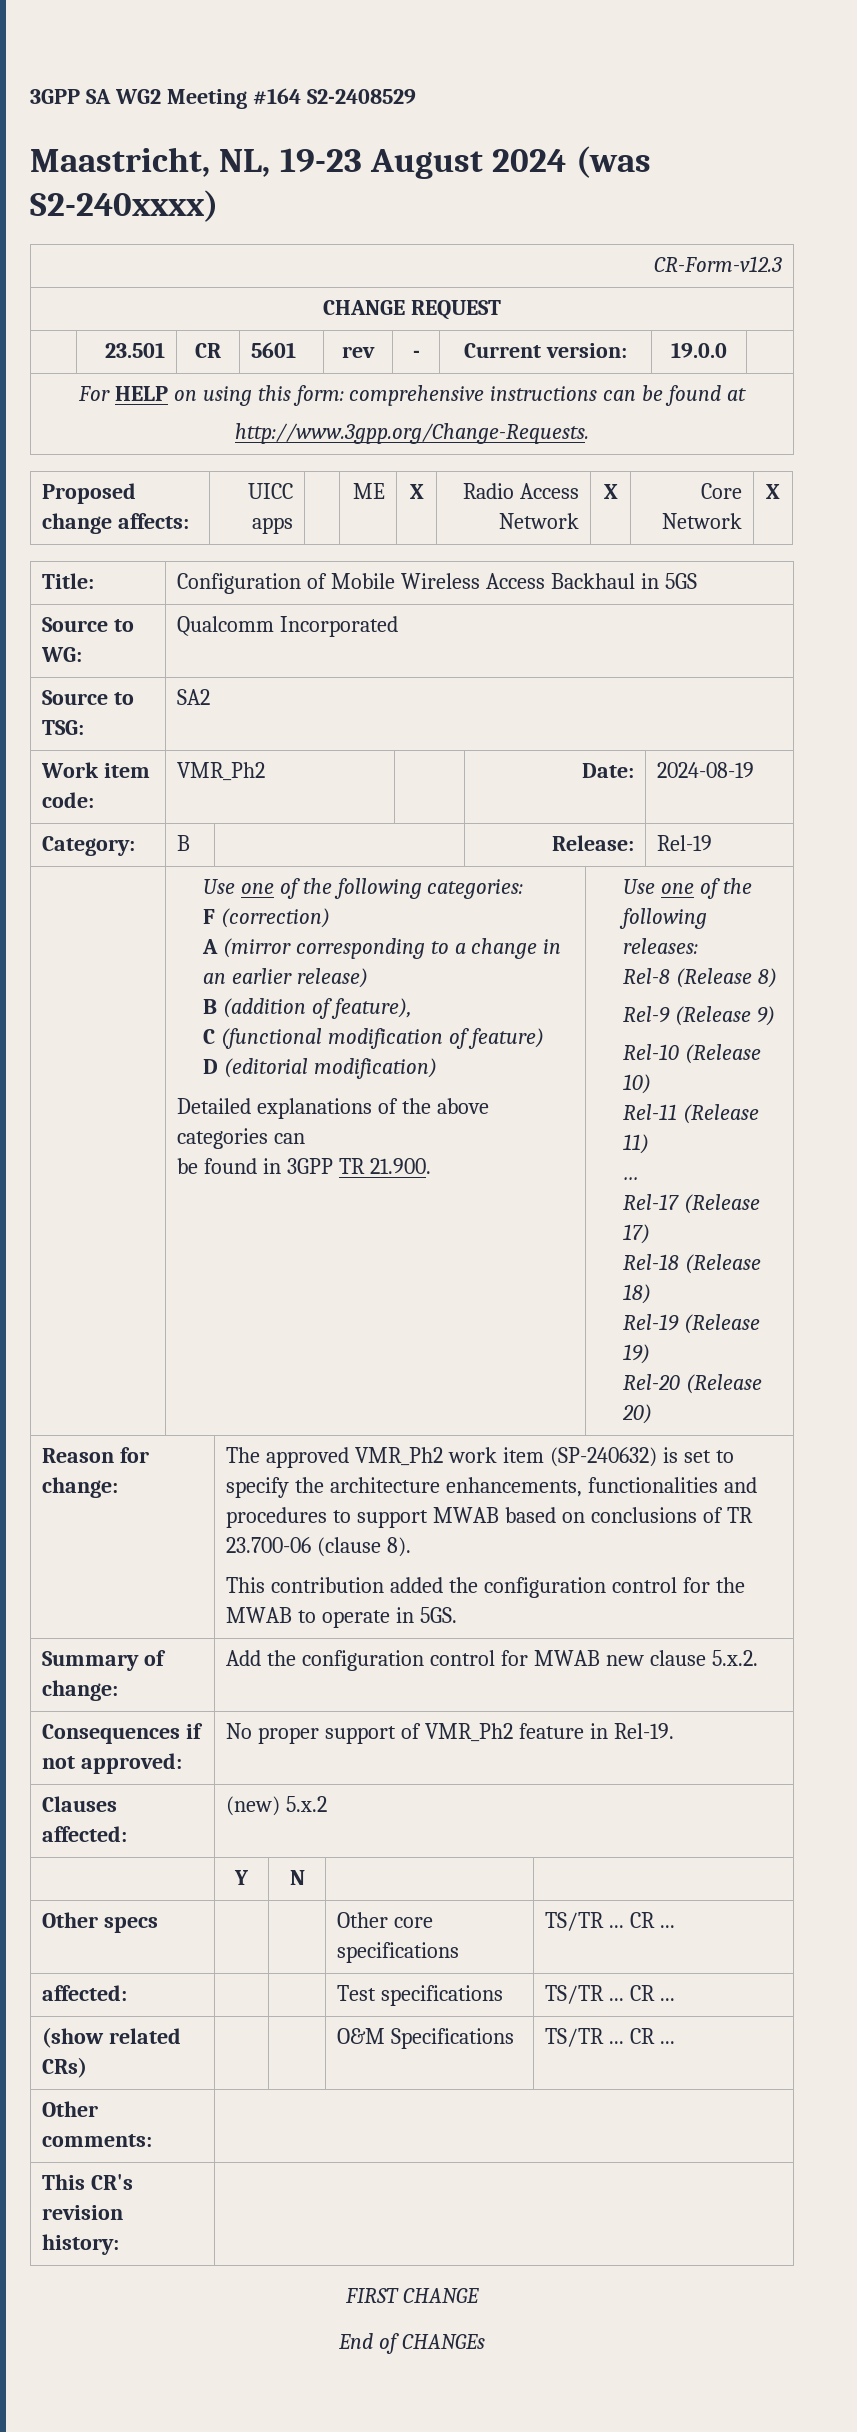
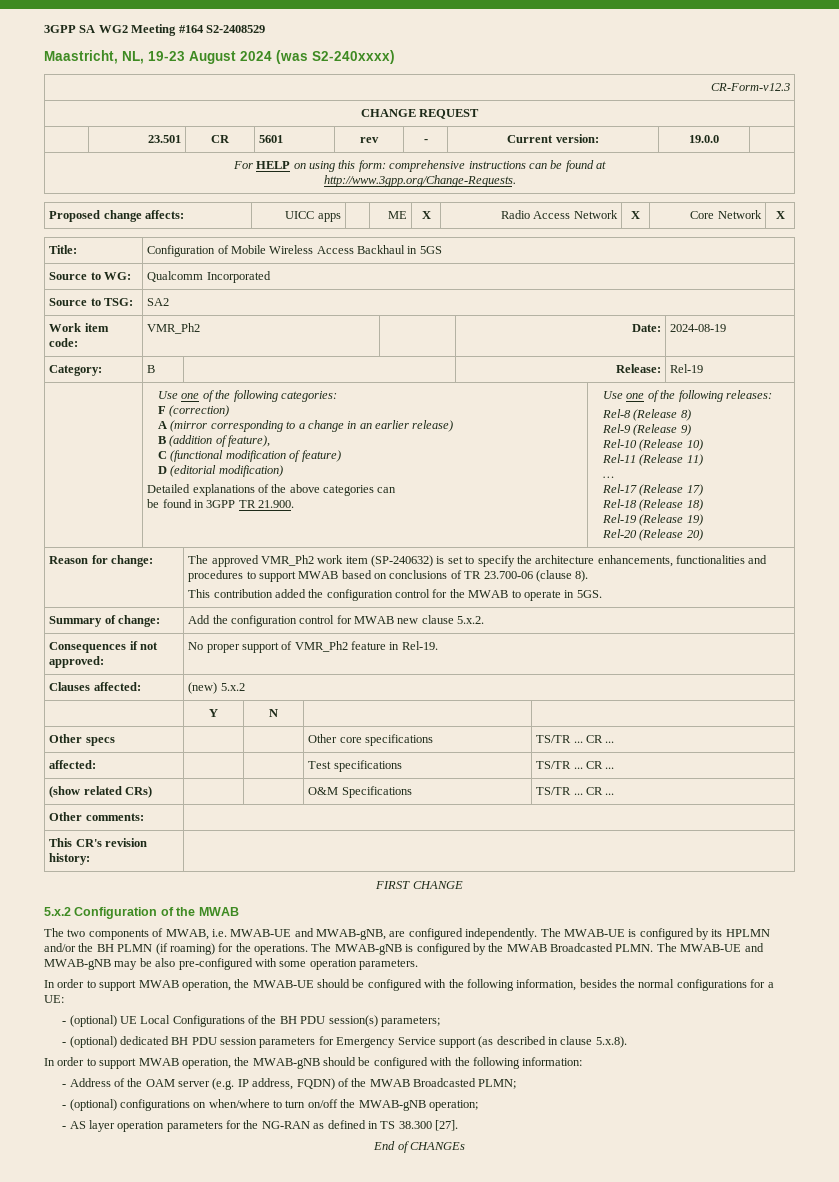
+ 5.x.2 Configuration of the MWAB
+ The two components of MWAB, i.e. MWAB-UE and MWAB-gNB, are configured independently. The MWAB-UE is configured by its HPLMN and/or the BH PLMN (if roaming) for the operations. The MWAB-gNB is configured by the MWAB Broadcasted PLMN. The MWAB-UE and MWAB-gNB may be also pre-configured with some operation parameters.
+ In order to support MWAB operation, the MWAB-UE should be configured with the following information, besides the normal configurations for a UE:
+ - (optional) UE Local Configurations of the BH PDU session(s) parameters;
+ - (optional) dedicated BH PDU session parameters for Emergency Service support (as described in clause 5.x.8).
+ In order to support MWAB operation, the MWAB-gNB should be configured with the following information:
+ - Address of the OAM server (e.g. IP address, FQDN) of the MWAB Broadcasted PLMN;
+ - (optional) configurations on when/where to turn on/off the MWAB-gNB operation;
+ - AS layer operation parameters for the NG-RAN as defined in TS 38.300 [27].

